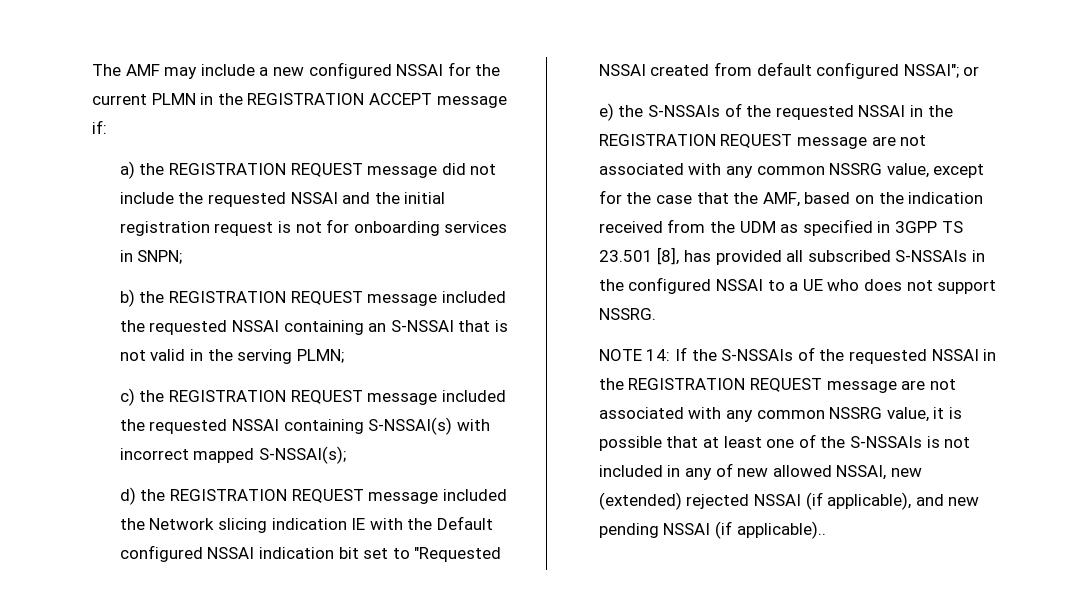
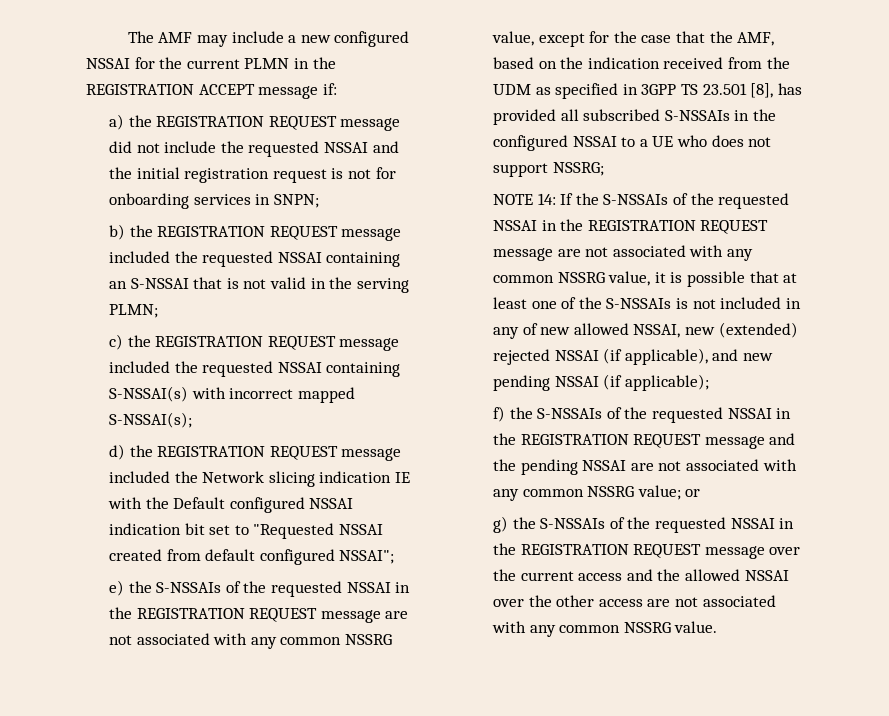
- d) the REGISTRATION REQUEST message included the Network slicing indication IE with the Default configured NSSAI indication bit set to "Requested NSSAI created from default configured NSSAI"; or
+ d) the REGISTRATION REQUEST message included the Network slicing indication IE with the Default configured NSSAI indication bit set to "Requested NSSAI created from default configured NSSAI";
- e) the S-NSSAIs of the requested NSSAI in the REGISTRATION REQUEST message are not associated with any common NSSRG value, except for the case that the AMF, based on the indication received from the UDM as specified in 3GPP TS 23.501 [8], has provided all subscribed S-NSSAIs in the configured NSSAI to a UE who does not support NSSRG.
+ e) the S-NSSAIs of the requested NSSAI in the REGISTRATION REQUEST message are not associated with any common NSSRG value, except for the case that the AMF, based on the indication received from the UDM as specified in 3GPP TS 23.501 [8], has provided all subscribed S-NSSAIs in the configured NSSAI to a UE who does not support NSSRG;
- NOTE 14: If the S-NSSAIs of the requested NSSAI in the REGISTRATION REQUEST message are not associated with any common NSSRG value, it is possible that at least one of the S-NSSAIs is not included in any of new allowed NSSAI, new (extended) rejected NSSAI (if applicable), and new pending NSSAI (if applicable)..
+ NOTE 14: If the S-NSSAIs of the requested NSSAI in the REGISTRATION REQUEST message are not associated with any common NSSRG value, it is possible that at least one of the S-NSSAIs is not included in any of new allowed NSSAI, new (extended) rejected NSSAI (if applicable), and new pending NSSAI (if applicable);
+ f) the S-NSSAIs of the requested NSSAI in the REGISTRATION REQUEST message and the pending NSSAI are not associated with any common NSSRG value; or
+ g) the S-NSSAIs of the requested NSSAI in the REGISTRATION REQUEST message over the current access and the allowed NSSAI over the other access are not associated with any common NSSRG value.

